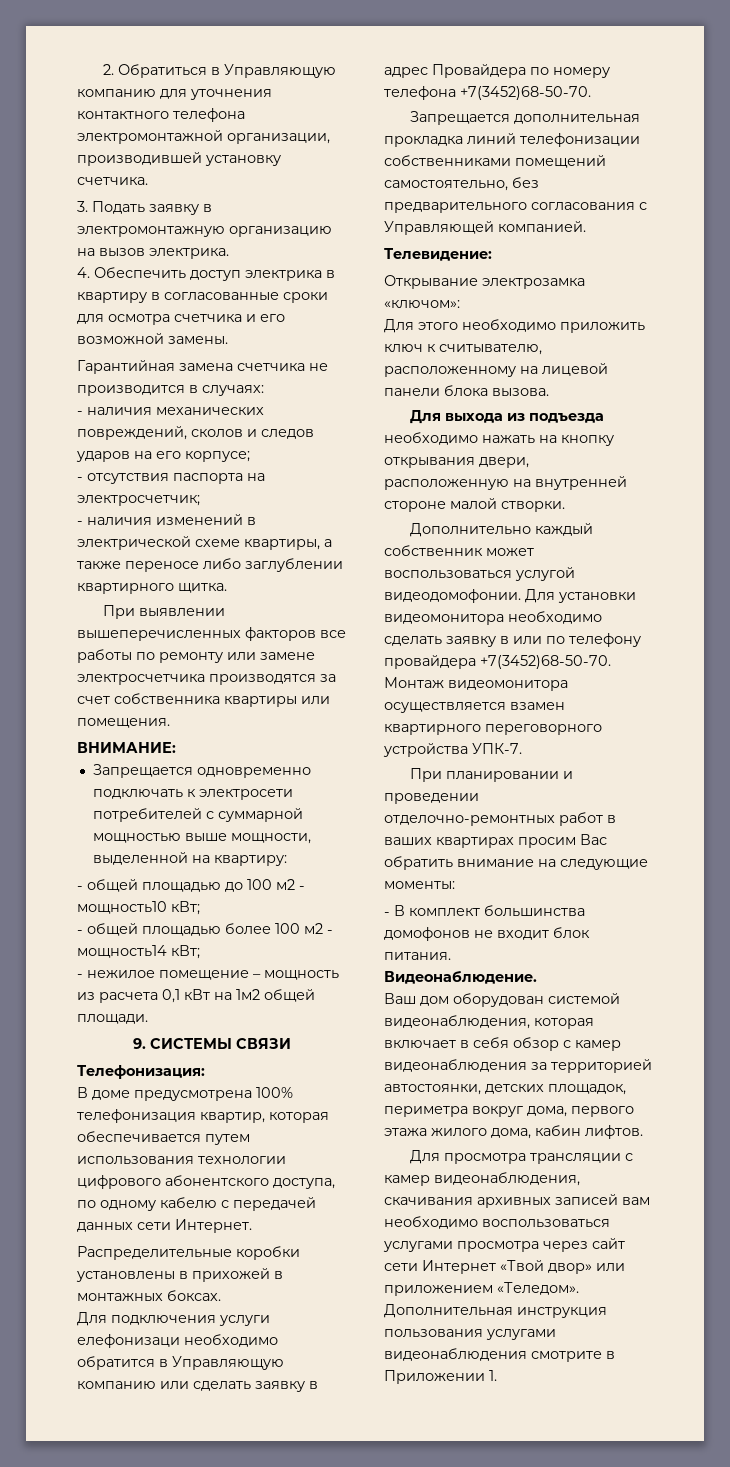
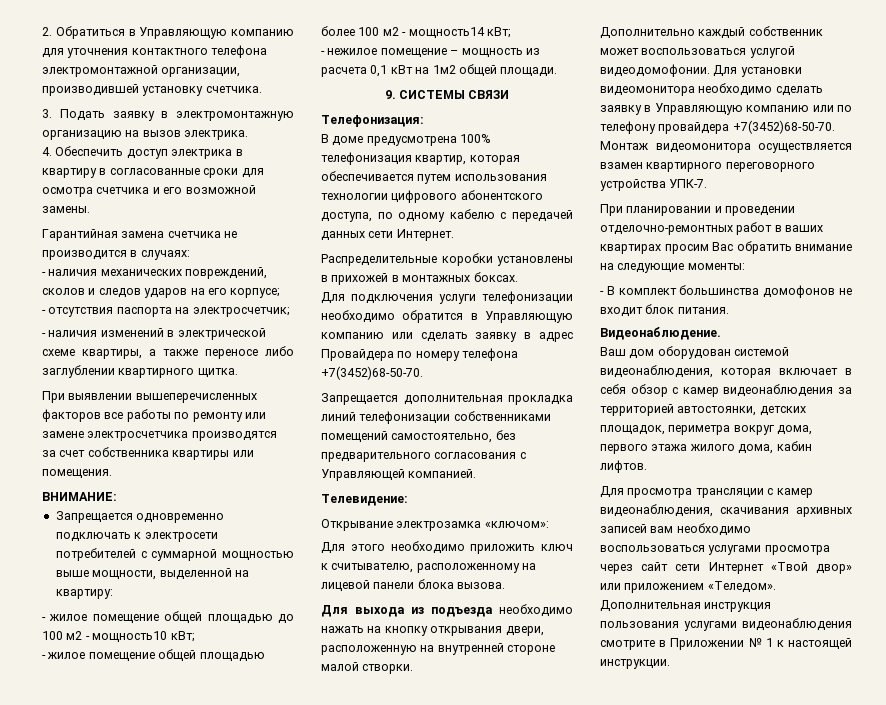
- - общей площадью до 100 м2 - мощность10 кВт;
+ - жилое помещение общей площадью до 100 м2 - мощность10 кВт;
- - общей площадью более 100 м2 - мощность14 кВт;
+ - жилое помещение общей площадью более 100 м2 - мощность14 кВт;
- Для подключения услуги елефонизаци необходимо обратится в Управляющую компанию или сделать заявку в адрес Провайдера по номеру телефона +7(3452)68-50-70.
+ Для подключения услуги телефонизации необходимо обратится в Управляющую компанию или сделать заявку в адрес Провайдера по номеру телефона +7(3452)68-50-70.
- Для установки видеомонитора необходимо сделать заявку в или по телефону провайдера +7(3452)68-50-70.
+ Для установки видеомонитора необходимо сделать заявку в Управляющую компанию или по телефону провайдера +7(3452)68-50-70.
- Дополнительная инструкция пользования услугами видеонаблюдения смотрите в Приложении 1.
+ Дополнительная инструкция пользования услугами видеонаблюдения смотрите в Приложении № 1 к настоящей инструкции.

